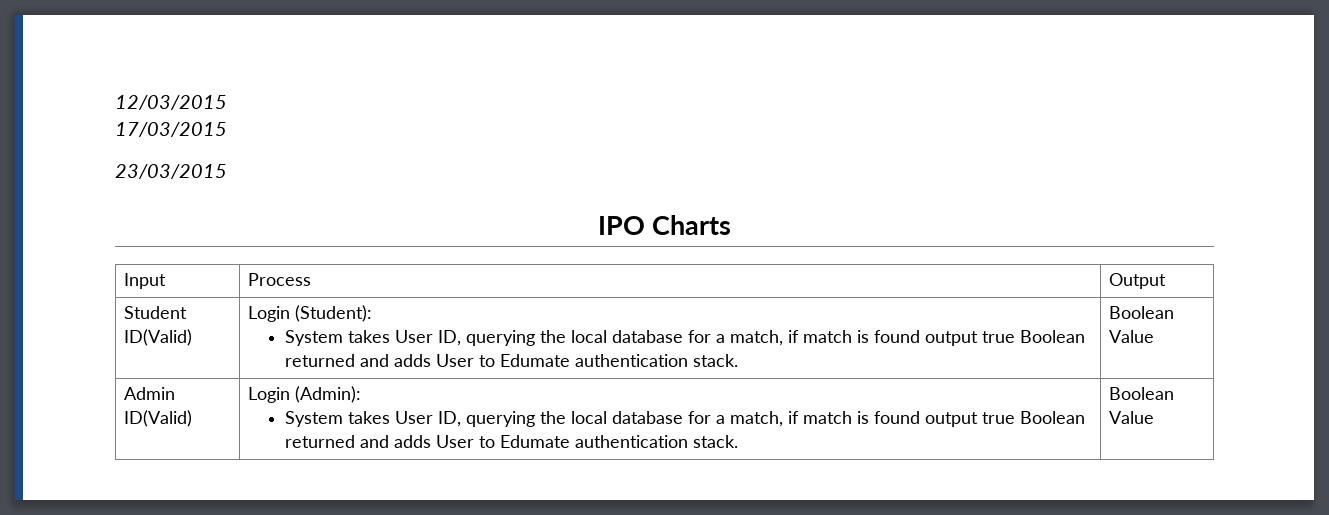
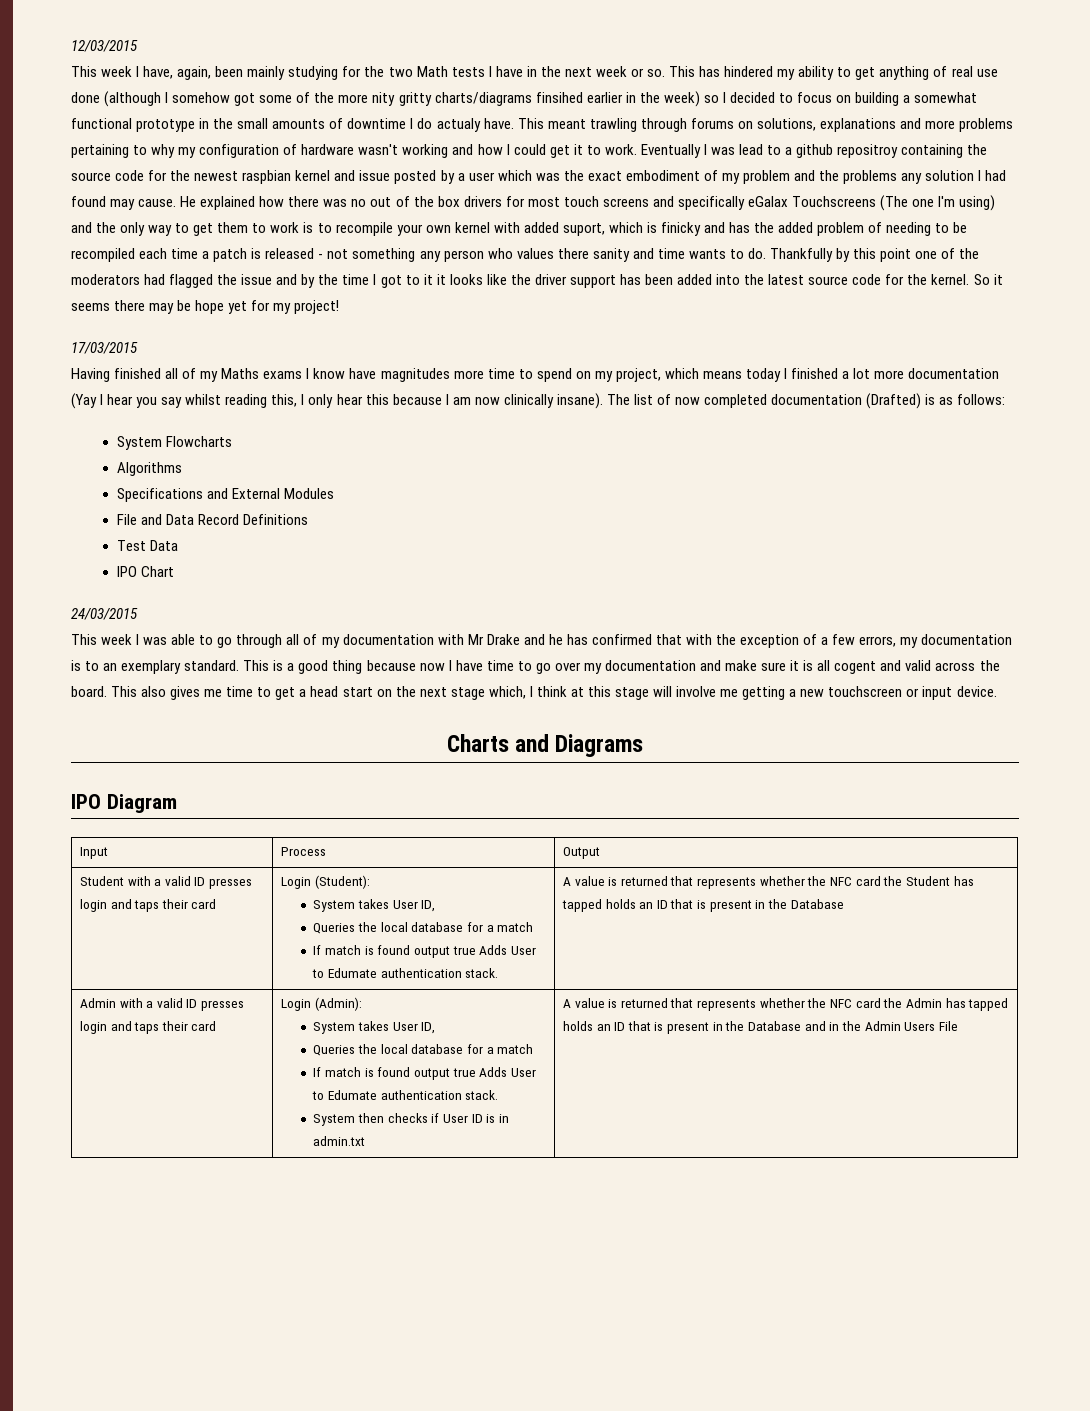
+ This week I have, again, been mainly studying for the two Math tests I have in the next week or so. This has hindered my ability to get anything of real use done (although I somehow got some of the more nity gritty charts/diagrams finsihed earlier in the week) so I decided to focus on building a somewhat functional prototype in the small amounts of downtime I do actualy have. This meant trawling through forums on solutions, explanations and more problems pertaining to why my configuration of hardware wasn't working and how I could get it to work. Eventually I was lead to a github repositroy containing the source code for the newest raspbian kernel and issue posted by a user which was the exact embodiment of my problem and the problems any solution I had found may cause. He explained how there was no out of the box drivers for most touch screens and specifically eGalax Touchscreens (The one I'm using) and the only way to get them to work is to recompile your own kernel with added suport, which is finicky and has the added problem of needing to be recompiled each time a patch is released - not something any person who values there sanity and time wants to do. Thankfully by this point one of the moderators had flagged the issue and by the time I got to it it looks like the driver support has been added into the latest source code for the kernel. So it seems there may be hope yet for my project!
  17/03/2015
- 23/03/2015
- IPO Charts
+ Having finished all of my Maths exams I know have magnitudes more time to spend on my project, which means today I finished a lot more documentation (Yay I hear you say whilst reading this, I only hear this because I am now clinically insane). The list of now completed documentation (Drafted) is as follows:
+ System Flowcharts
+ Algorithms
+ Specifications and External Modules
+ File and Data Record Definitions
+ Test Data
+ IPO Chart
+ 24/03/2015
+ This week I was able to go through all of my documentation with Mr Drake and he has confirmed that with the exception of a few errors, my documentation is to an exemplary standard. This is a good thing because now I have time to go over my documentation and make sure it is all cogent and valid across the board. This also gives me time to get a head start on the next stage which, I think at this stage will involve me getting a new touchscreen or input device.
+ Charts and Diagrams
+ IPO Diagram
  Input | Process | Output
- Student ID(Valid) | Login (Student):
- System takes User ID, querying the local database for a match, if match is found output true Boolean returned and adds User to Edumate authentication stack. | Boolean Value
- Admin ID(Valid) | Login (Admin):
- System takes User ID, querying the local database for a match, if match is found output true Boolean returned and adds User to Edumate authentication stack. | Boolean Value
+ Student with a valid ID presses login and taps their card | Login (Student):
+ System takes User ID,
+ Queries the local database for a match
+ If match is found output true Adds User to Edumate authentication stack. | A value is returned that represents whether the NFC card the Student has tapped holds an ID that is present in the Database
+ Admin with a valid ID presses login and taps their card | Login (Admin):
+ System takes User ID,
+ Queries the local database for a match
+ If match is found output true Adds User to Edumate authentication stack.
+ System then checks if User ID is in admin.txt | A value is returned that represents whether the NFC card the Admin has tapped holds an ID that is present in the Database and in the Admin Users File

